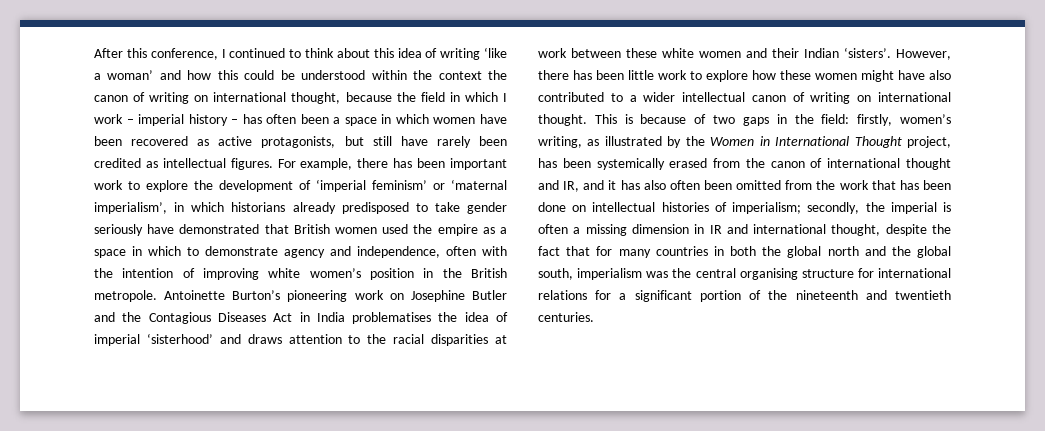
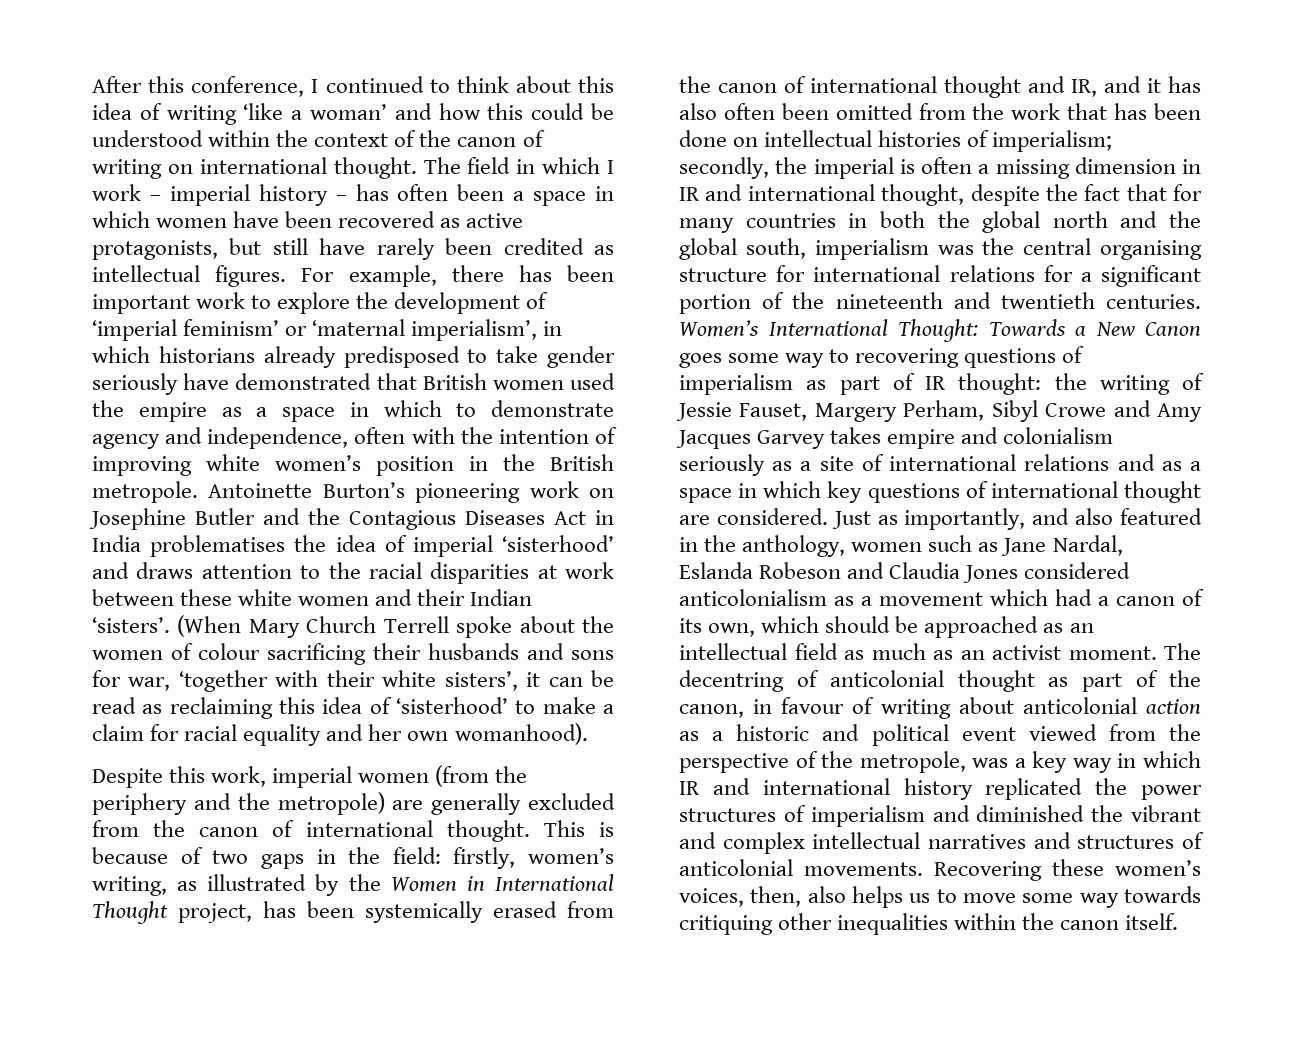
- After this conference, I continued to think about this idea of writing ‘like a woman’ and how this could be understood within the context the canon of writing on international thought, because the field in which I work – imperial history – has often been a space in which women have been recovered as active protagonists, but still have rarely been credited as intellectual figures.
+ After this conference, I continued to think about this idea of writing ‘like a woman’ and how this could be understood within the context of the canon of writing on international thought. The field in which I work – imperial history – has often been a space in which women have been recovered as active protagonists, but still have rarely been credited as intellectual figures.
- However, there has been little work to explore how these women might have also contributed to a wider intellectual canon of writing on international thought.
+ (When Mary Church Terrell spoke about the women of colour sacrificing their husbands and sons for war, ‘together with their white sisters’, it can be read as reclaiming this idea of ‘sisterhood’ to make a claim for racial equality and her own womanhood).
+ Despite this work, imperial women (from the periphery and the metropole) are generally excluded from the canon of international thought.
+ Women’s International Thought: Towards a New Canon goes some way to recovering questions of imperialism as part of IR thought: the writing of Jessie Fauset, Margery Perham, Sibyl Crowe and Amy Jacques Garvey takes empire and colonialism seriously as a site of international relations and as a space in which key questions of international thought are considered. Just as importantly, and also featured in the anthology, women such as Jane Nardal, Eslanda Robeson and Claudia Jones considered anticolonialism as a movement which had a canon of its own, which should be approached as an intellectual field as much as an activist moment. The decentring of anticolonial thought as part of the canon, in favour of writing about anticolonial action as a historic and political event viewed from the perspective of the metropole, was a key way in which IR and international history replicated the power structures of imperialism and diminished the vibrant and complex intellectual narratives and structures of anticolonial movements. Recovering these women’s voices, then, also helps us to move some way towards critiquing other inequalities within the canon itself.

